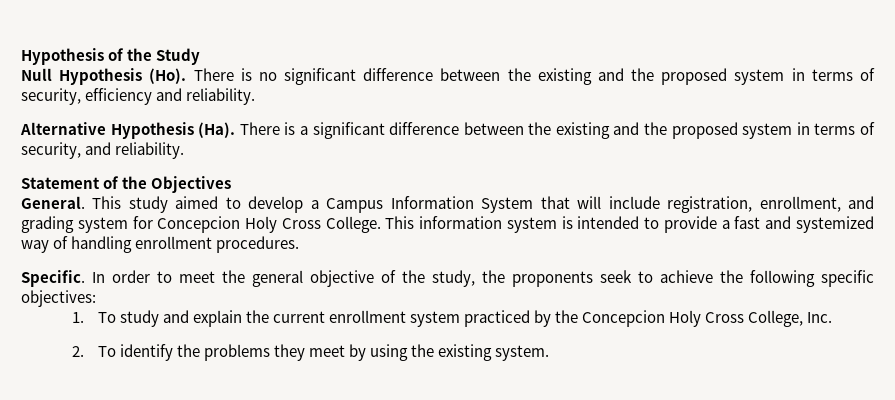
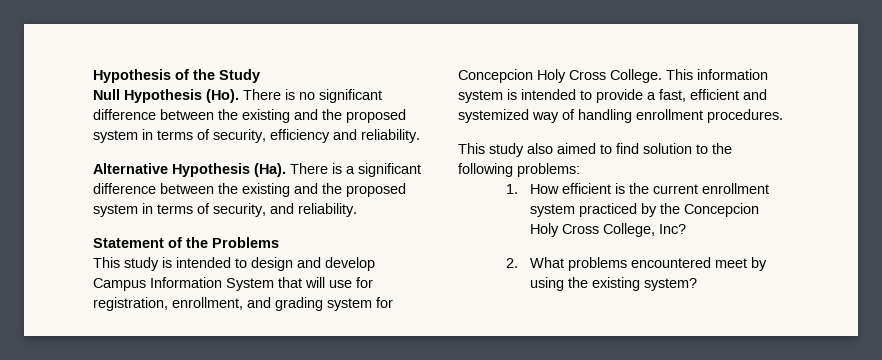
- Statement of the Objectives
- General. This study aimed to develop a Campus Information System that will include registration, enrollment, and grading system for Concepcion Holy Cross College.
+ Statement of the Problems
+ This study is intended to design and develop Campus Information System that will use for registration, enrollment, and grading system for Concepcion Holy Cross College.
- This information system is intended to provide a fast and systemized way of handling enrollment procedures.
+ This information system is intended to provide a fast, efficient and systemized way of handling enrollment procedures.
- Specific. In order to meet the general objective of the study, the proponents seek to achieve the following specific objectives:
- 1. To study and explain the current enrollment system practiced by the Concepcion Holy Cross College, Inc.
+ This study also aimed to find solution to the following problems:
+ 1. How efficient is the current enrollment system practiced by the Concepcion Holy Cross College, Inc?
- 2. To identify the problems they meet by using the existing system.
+ 2. What problems encountered meet by using the existing system?

